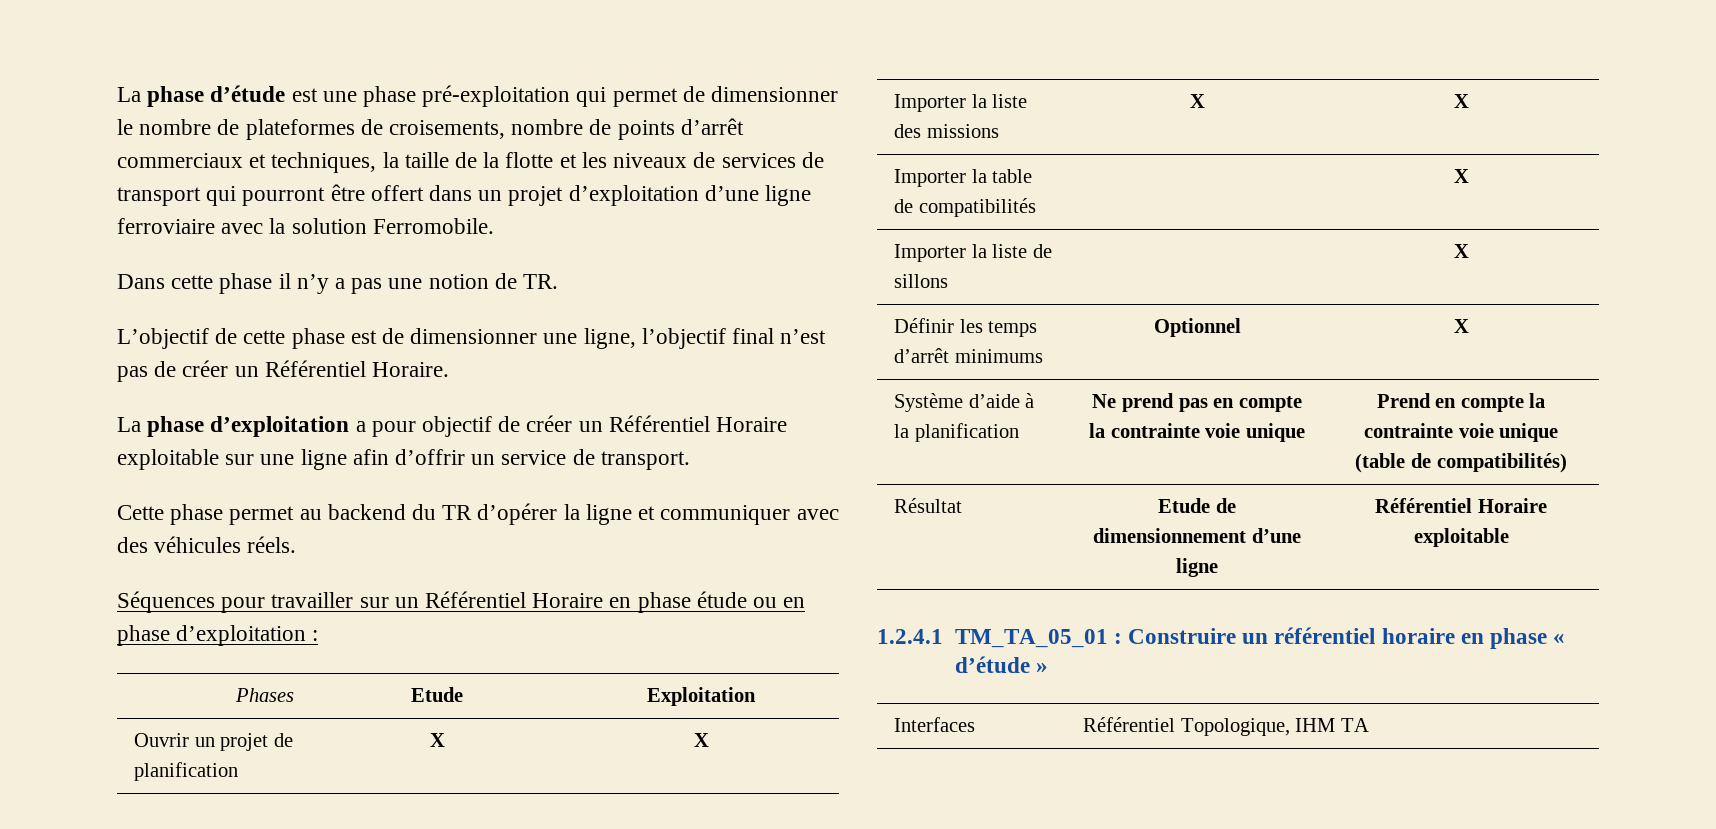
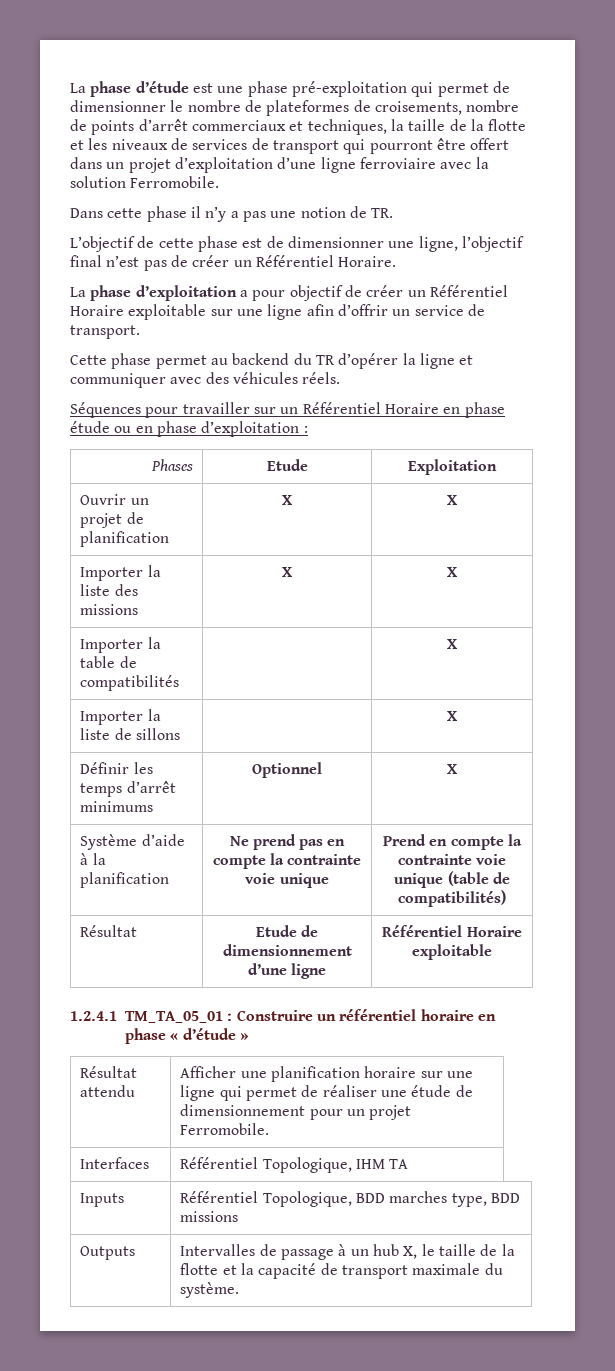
+ Résultat attendu | Afficher une planification horaire sur une ligne qui permet de réaliser une étude de dimensionnement pour un projet Ferromobile.
+ Inputs | Référentiel Topologique, BDD marches type, BDD missions
+ Outputs | Intervalles de passage à un hub X, le taille de la flotte et la capacité de transport maximale du système.

